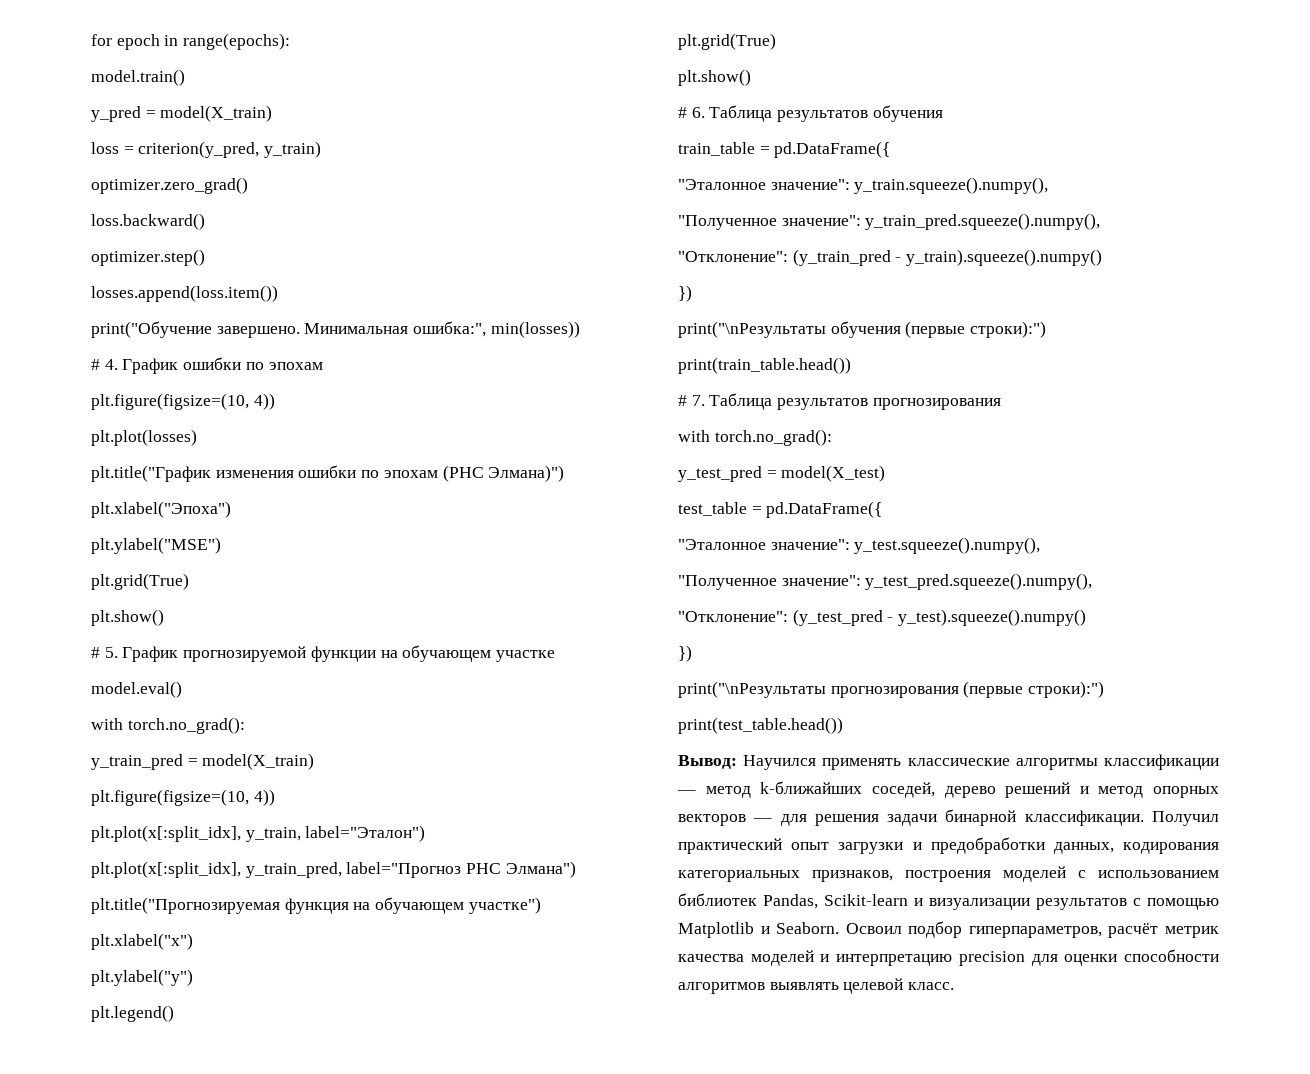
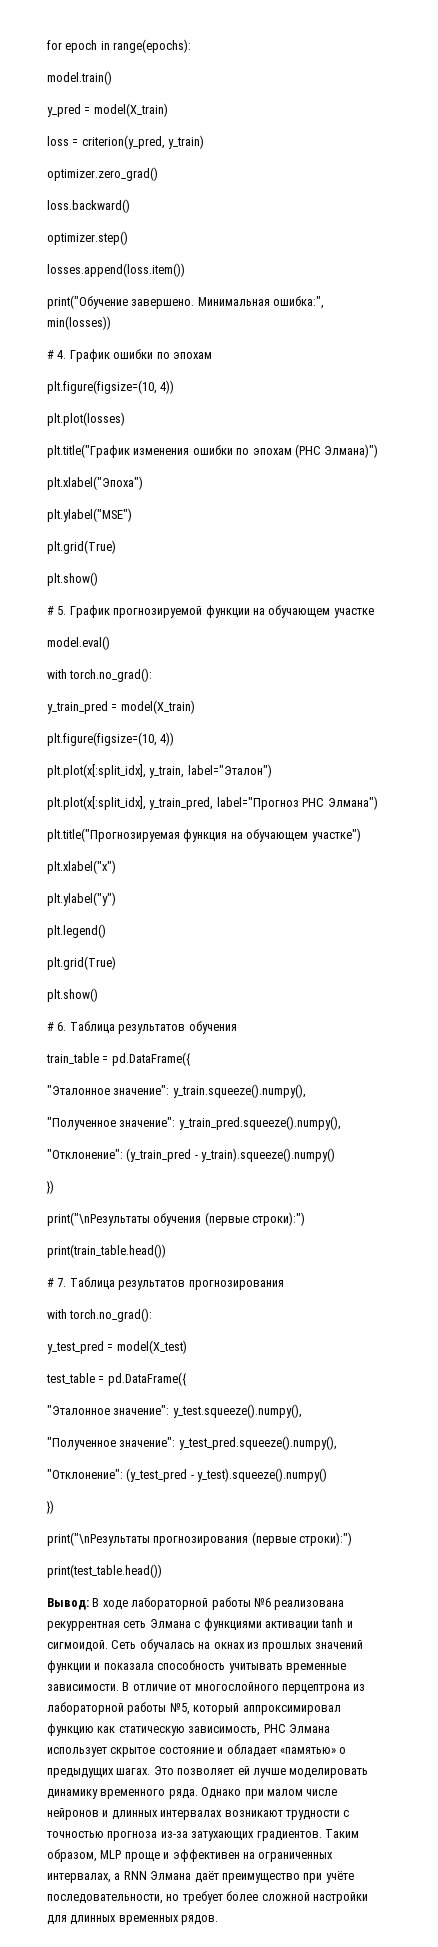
- Вывод: Научился применять классические алгоритмы классификации — метод k-ближайших соседей, дерево решений и метод опорных векторов — для решения задачи бинарной классификации. Получил практический опыт загрузки и предобработки данных, кодирования категориальных признаков, построения моделей с использованием библиотек Pandas, Scikit-learn и визуализации результатов с помощью Matplotlib и Seaborn. Освоил подбор гиперпараметров, расчёт метрик качества моделей и интерпретацию precision для оценки способности алгоритмов выявлять целевой класс.
+ Вывод: В ходе лабораторной работы №6 реализована рекуррентная сеть Элмана с функциями активации tanh и сигмоидой. Сеть обучалась на окнах из прошлых значений функции и показала способность учитывать временные зависимости. В отличие от многослойного перцептрона из лабораторной работы №5, который аппроксимировал функцию как статическую зависимость, РНС Элмана использует скрытое состояние и обладает «памятью» о предыдущих шагах. Это позволяет ей лучше моделировать динамику временного ряда. Однако при малом числе нейронов и длинных интервалах возникают трудности с точностью прогноза из‑за затухающих градиентов. Таким образом, MLP проще и эффективен на ограниченных интервалах, а RNN Элмана даёт преимущество при учёте последовательности, но требует более сложной настройки для длинных временных рядов.

